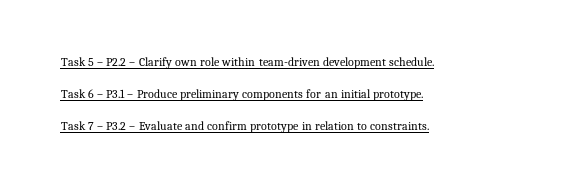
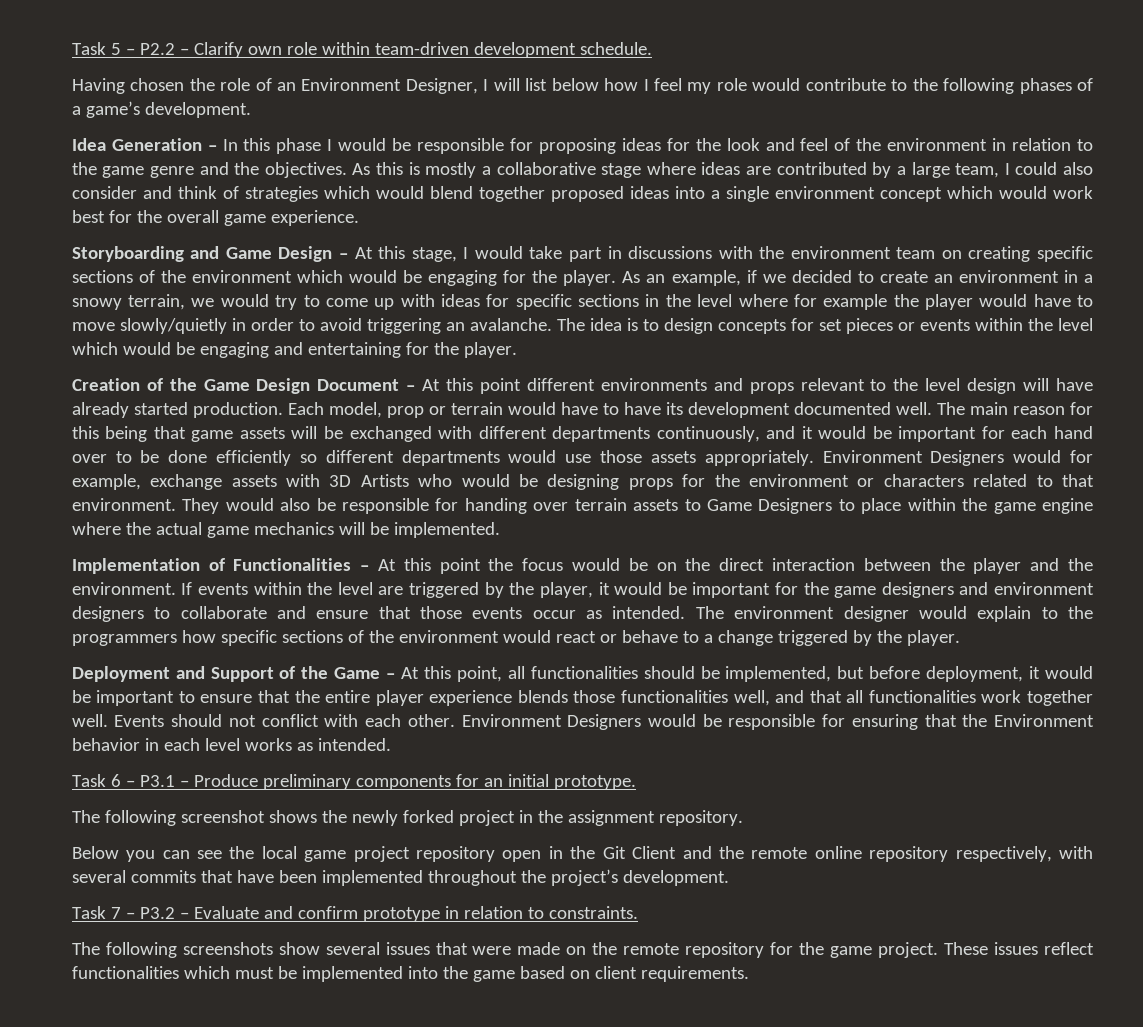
+ Having chosen the role of an Environment Designer, I will list below how I feel my role would contribute to the following phases of a game’s development.
+ Idea Generation – In this phase I would be responsible for proposing ideas for the look and feel of the environment in relation to the game genre and the objectives. As this is mostly a collaborative stage where ideas are contributed by a large team, I could also consider and think of strategies which would blend together proposed ideas into a single environment concept which would work best for the overall game experience.
+ Storyboarding and Game Design – At this stage, I would take part in discussions with the environment team on creating specific sections of the environment which would be engaging for the player. As an example, if we decided to create an environment in a snowy terrain, we would try to come up with ideas for specific sections in the level where for example the player would have to move slowly/quietly in order to avoid triggering an avalanche. The idea is to design concepts for set pieces or events within the level which would be engaging and entertaining for the player.
+ Creation of the Game Design Document – At this point different environments and props relevant to the level design will have already started production. Each model, prop or terrain would have to have its development documented well. The main reason for this being that game assets will be exchanged with different departments continuously, and it would be important for each hand over to be done efficiently so different departments would use those assets appropriately. Environment Designers would for example, exchange assets with 3D Artists who would be designing props for the environment or characters related to that environment. They would also be responsible for handing over terrain assets to Game Designers to place within the game engine where the actual game mechanics will be implemented.
+ Implementation of Functionalities – At this point the focus would be on the direct interaction between the player and the environment. If events within the level are triggered by the player, it would be important for the game designers and environment designers to collaborate and ensure that those events occur as intended. The environment designer would explain to the programmers how specific sections of the environment would react or behave to a change triggered by the player.
+ Deployment and Support of the Game – At this point, all functionalities should be implemented, but before deployment, it would be important to ensure that the entire player experience blends those functionalities well, and that all functionalities work together well. Events should not conflict with each other. Environment Designers would be responsible for ensuring that the Environment behavior in each level works as intended.
+ The following screenshot shows the newly forked project in the assignment repository.
+ Below you can see the local game project repository open in the Git Client and the remote online repository respectively, with several commits that have been implemented throughout the project’s development.
+ The following screenshots show several issues that were made on the remote repository for the game project. These issues reflect functionalities which must be implemented into the game based on client requirements.

